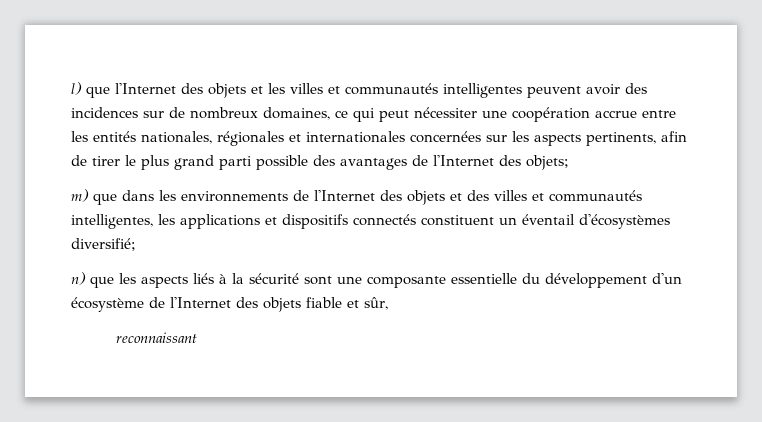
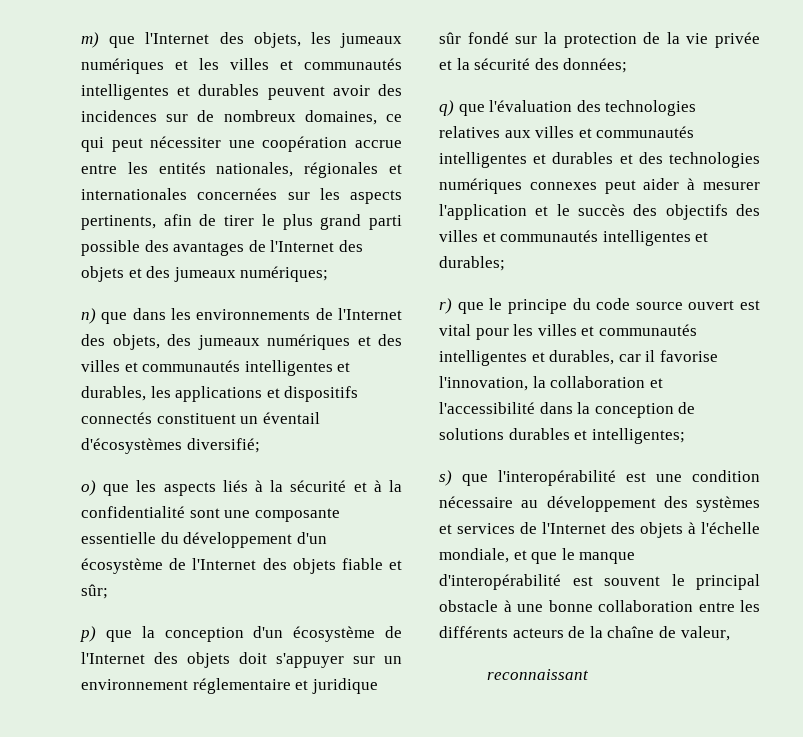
- l) que l'Internet des objets et les villes et communautés intelligentes peuvent avoir des incidences sur de nombreux domaines, ce qui peut nécessiter une coopération accrue entre les entités nationales, régionales et internationales concernées sur les aspects pertinents, afin de tirer le plus grand parti possible des avantages de l'Internet des objets;
- m) que dans les environnements de l'Internet des objets et des villes et communautés intelligentes, les applications et dispositifs connectés constituent un éventail d'écosystèmes diversifié;
+ m) que l'Internet des objets, les jumeaux numériques et les villes et communautés intelligentes et durables peuvent avoir des incidences sur de nombreux domaines, ce qui peut nécessiter une coopération accrue entre les entités nationales, régionales et internationales concernées sur les aspects pertinents, afin de tirer le plus grand parti possible des avantages de l'Internet des objets et des jumeaux numériques;
+ n) que dans les environnements de l'Internet des objets, des jumeaux numériques et des villes et communautés intelligentes et durables, les applications et dispositifs connectés constituent un éventail d'écosystèmes diversifié;
- n) que les aspects liés à la sécurité sont une composante essentielle du développement d'un écosystème de l'Internet des objets fiable et sûr,
+ o) que les aspects liés à la sécurité et à la confidentialité sont une composante essentielle du développement d'un écosystème de l'Internet des objets fiable et sûr;
+ p) que la conception d'un écosystème de l'Internet des objets doit s'appuyer sur un environnement réglementaire et juridique sûr fondé sur la protection de la vie privée et la sécurité des données;
+ q) que l'évaluation des technologies relatives aux villes et communautés intelligentes et durables et des technologies numériques connexes peut aider à mesurer l'application et le succès des objectifs des villes et communautés intelligentes et durables;
+ r) que le principe du code source ouvert est vital pour les villes et communautés intelligentes et durables, car il favorise l'innovation, la collaboration et l'accessibilité dans la conception de solutions durables et intelligentes;
+ s) que l'interopérabilité est une condition nécessaire au développement des systèmes et services de l'Internet des objets à l'échelle mondiale, et que le manque d'interopérabilité est souvent le principal obstacle à une bonne collaboration entre les différents acteurs de la chaîne de valeur,

